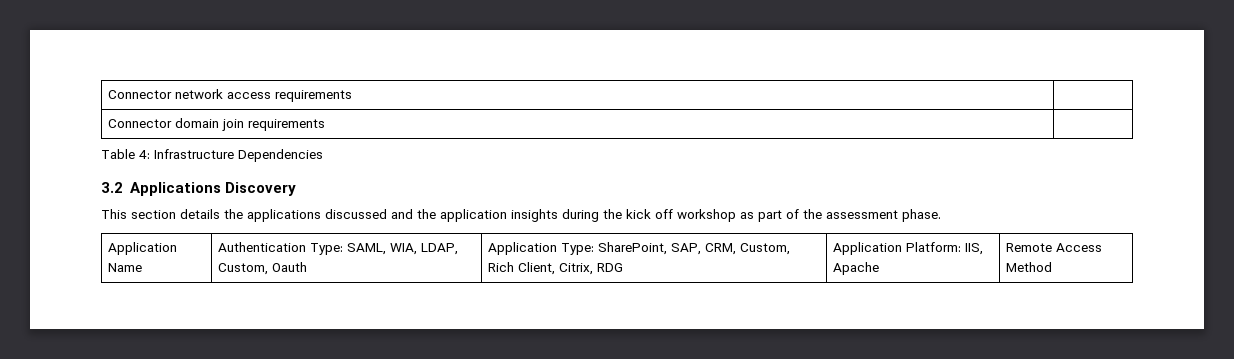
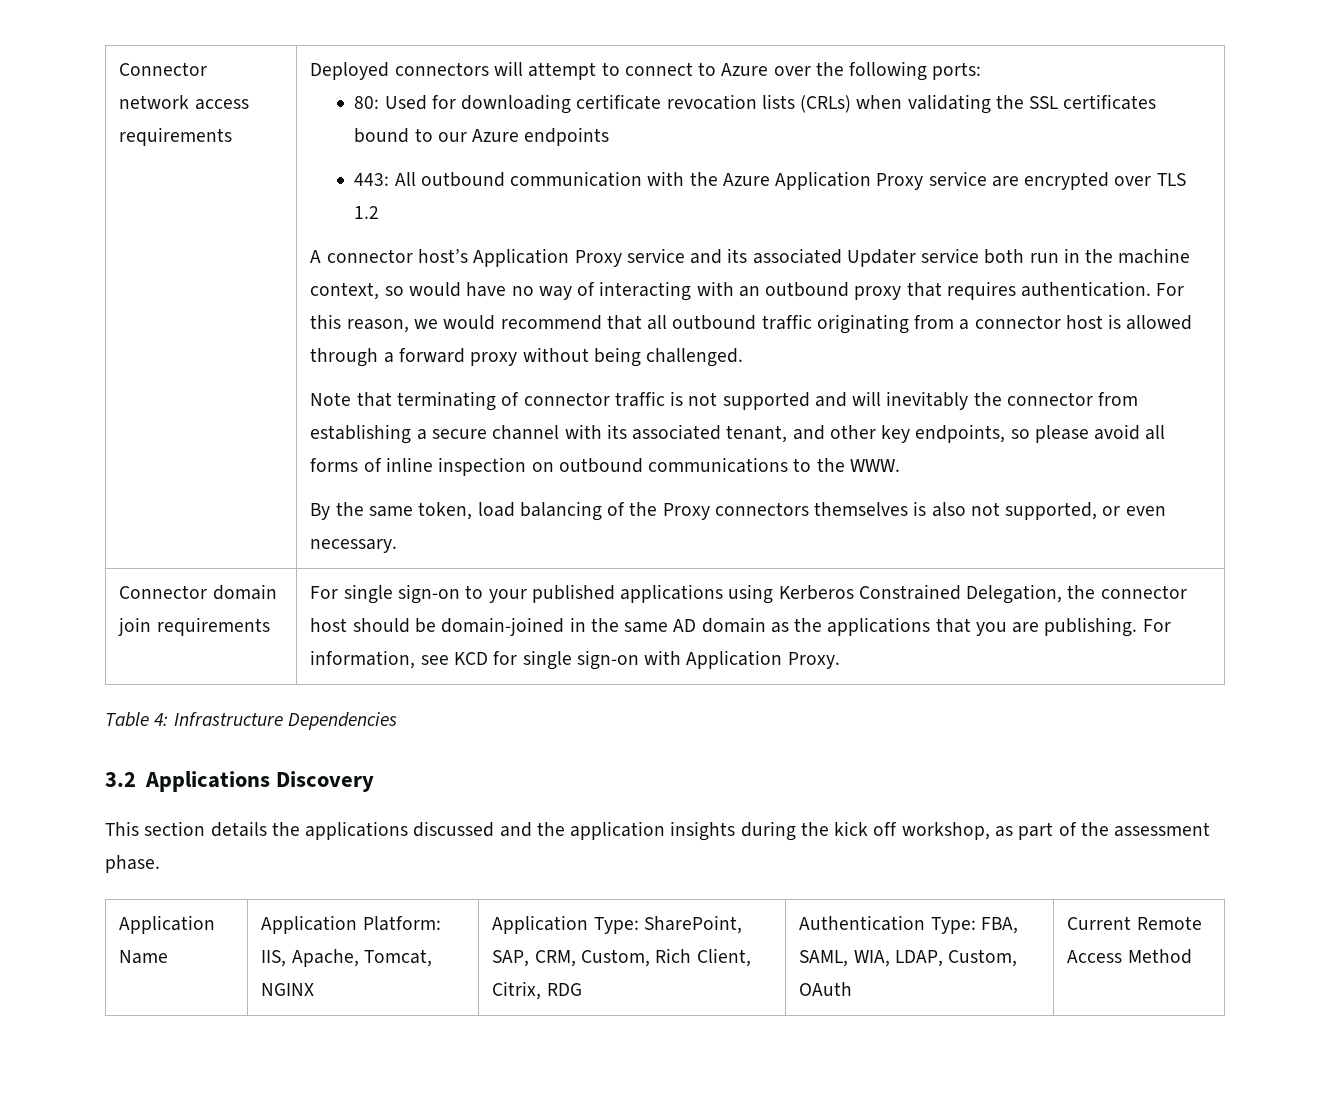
- Connector domain join requirements |
+ Deployed connectors will attempt to connect to Azure over the following ports:
+ 80: Used for downloading certificate revocation lists (CRLs) when validating the SSL certificates bound to our Azure endpoints
+ 443: All outbound communication with the Azure Application Proxy service are encrypted over TLS 1.2
+ A connector host’s Application Proxy service and its associated Updater service both run in the machine context, so would have no way of interacting with an outbound proxy that requires authentication. For this reason, we would recommend that all outbound traffic originating from a connector host is allowed through a forward proxy without being challenged.
+ Note that terminating of connector traffic is not supported and will inevitably the connector from establishing a secure channel with its associated tenant, and other key endpoints, so please avoid all forms of inline inspection on outbound communications to the WWW.
+ By the same token, load balancing of the Proxy connectors themselves is also not supported, or even necessary.
+ Connector domain join requirements | For single sign-on to your published applications using Kerberos Constrained Delegation, the connector host should be domain-joined in the same AD domain as the applications that you are publishing. For information, see KCD for single sign-on with Application Proxy.
- This section details the applications discussed and the application insights during the kick off workshop as part of the assessment phase.
+ This section details the applications discussed and the application insights during the kick off workshop, as part of the assessment phase.
- Application Name | Authentication Type: SAML, WIA, LDAP, Custom, Oauth | Application Type: SharePoint, SAP, CRM, Custom, Rich Client, Citrix, RDG | Application Platform: IIS, Apache | Remote Access Method
+ Application Name | Application Platform: IIS, Apache, Tomcat, NGINX | Application Type: SharePoint, SAP, CRM, Custom, Rich Client, Citrix, RDG | Authentication Type: FBA, SAML, WIA, LDAP, Custom, OAuth | Current Remote Access Method

